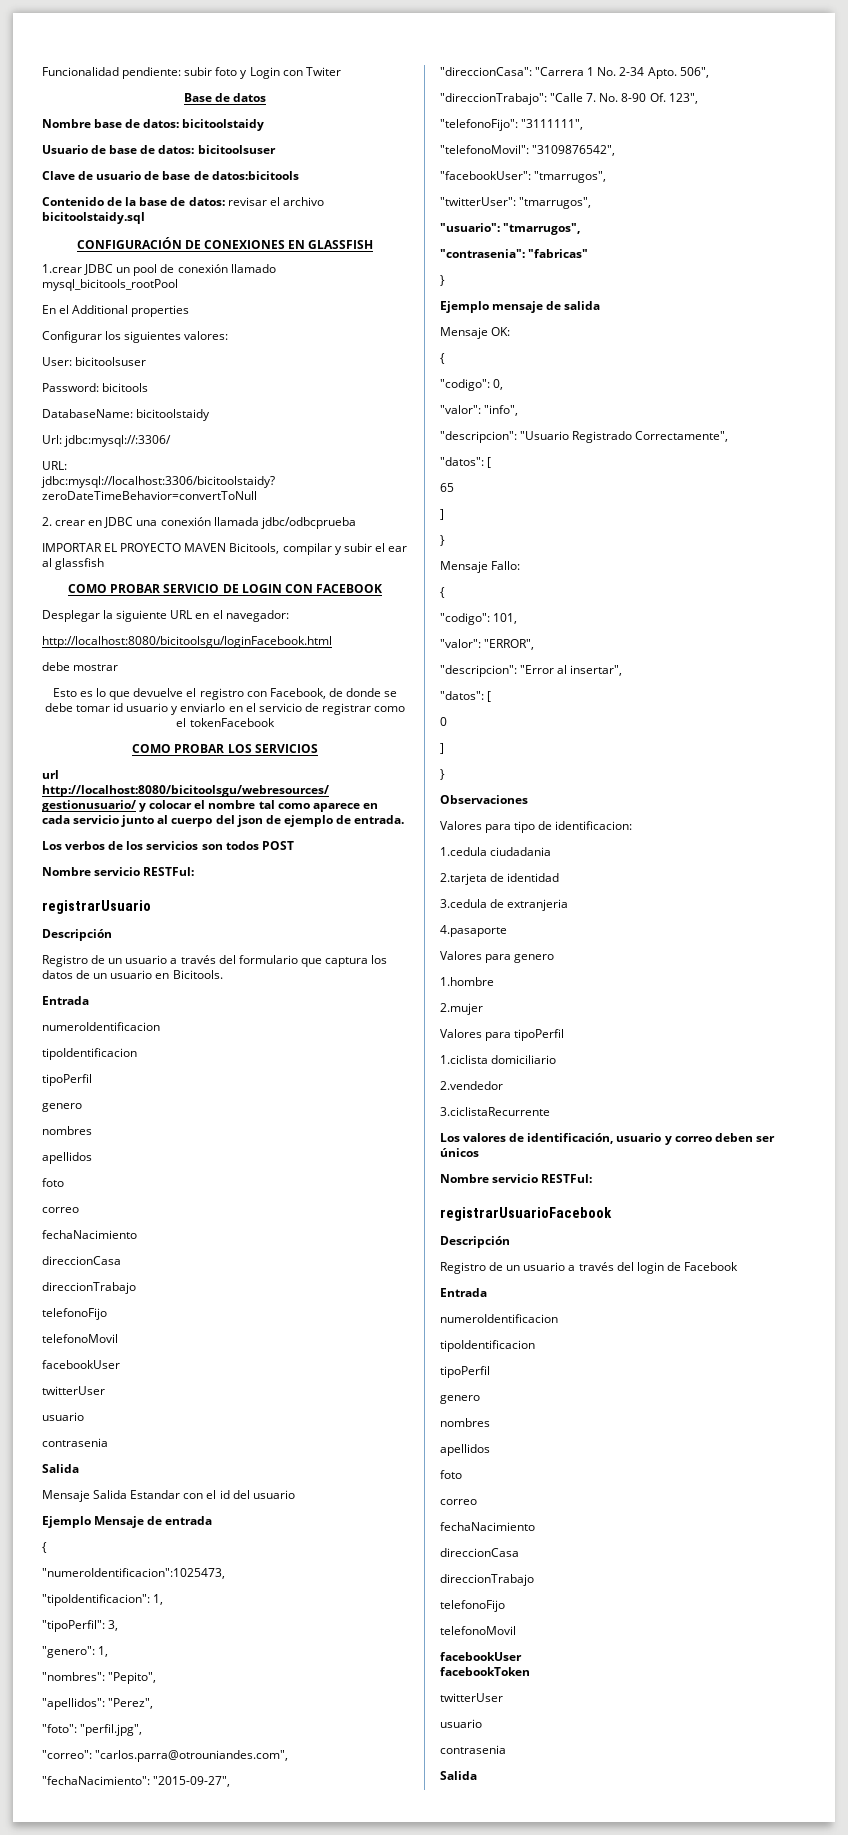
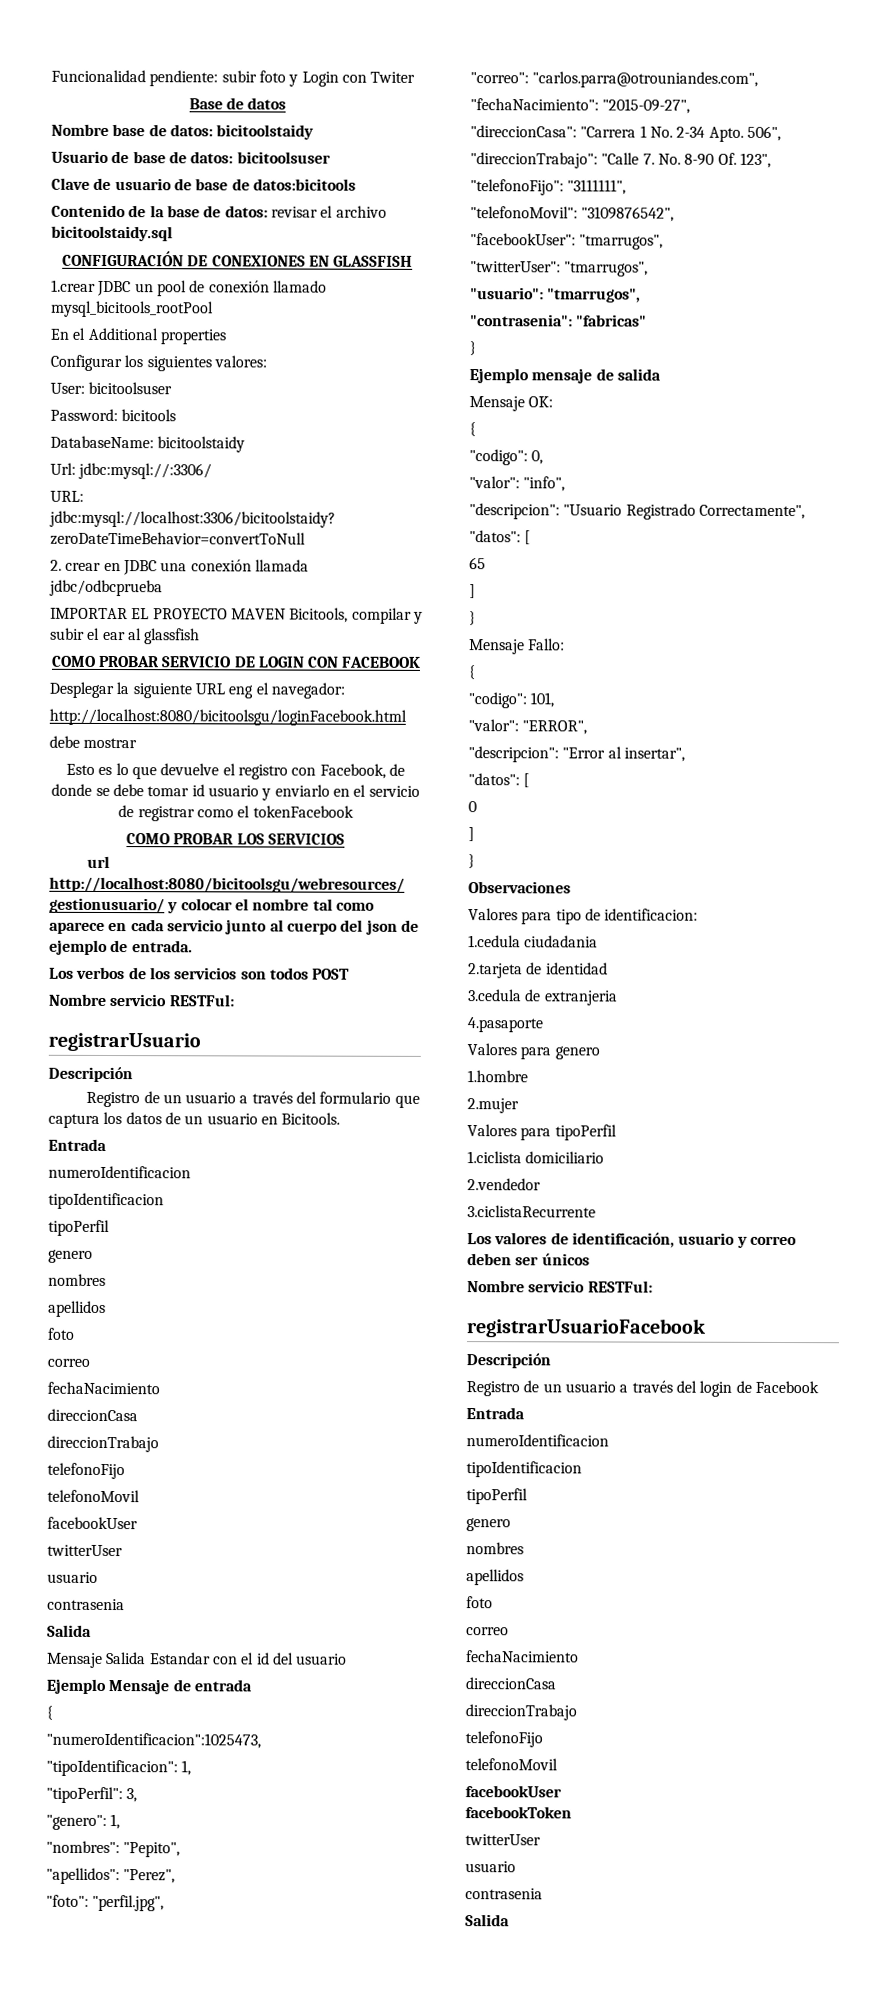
- Desplegar la siguiente URL en el navegador:
+ Desplegar la siguiente URL eng el navegador:

